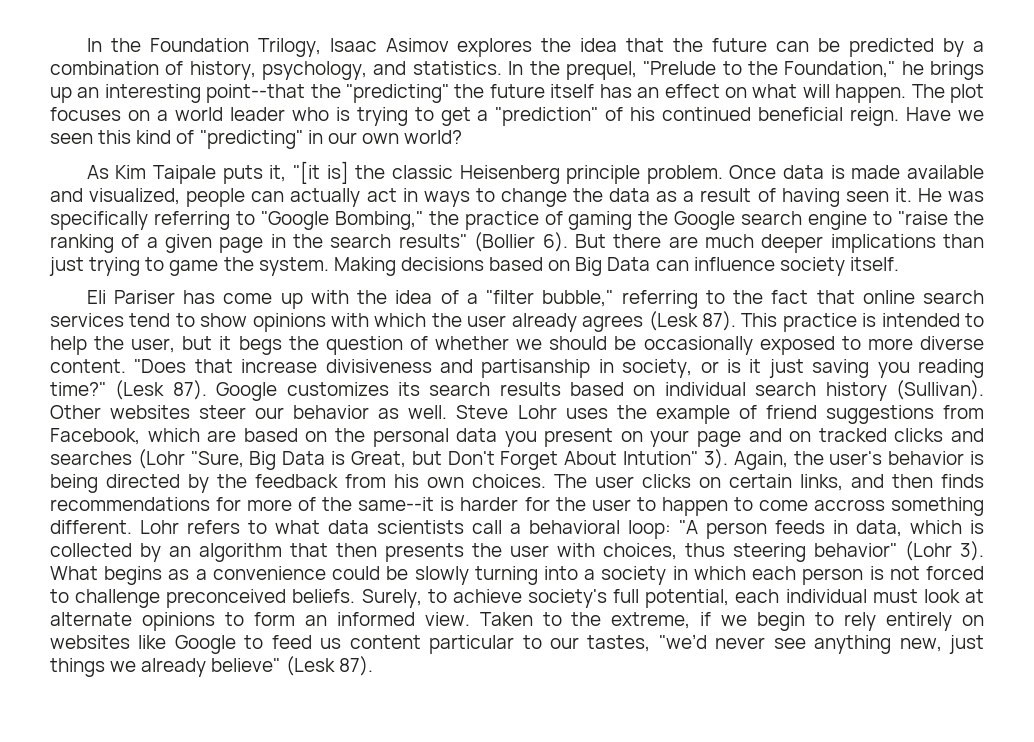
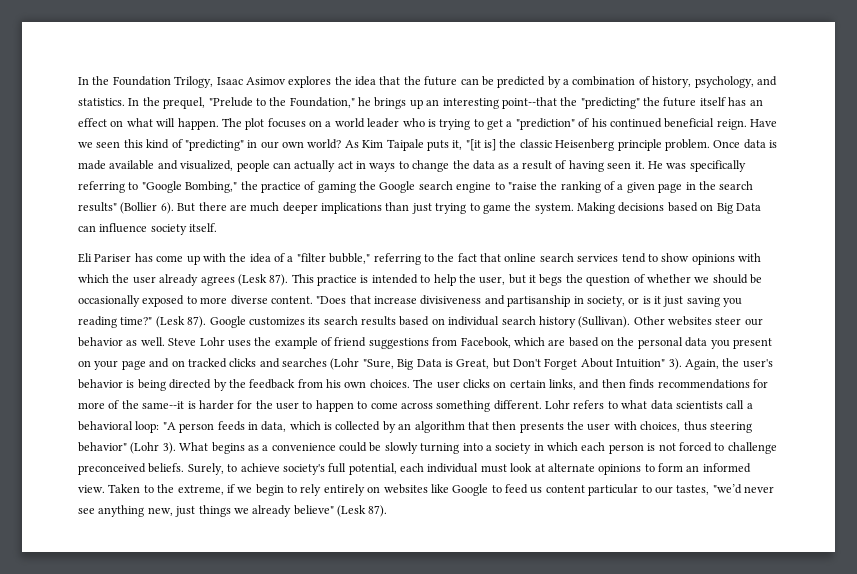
- Have we seen this kind of "predicting" in our own world?
- As Kim Taipale puts it, "[it is] the classic Heisenberg principle problem.
+ Have we seen this kind of "predicting" in our own world? As Kim Taipale puts it, "[it is] the classic Heisenberg principle problem.
- Steve Lohr uses the example of friend suggestions from Facebook, which are based on the personal data you present on your page and on tracked clicks and searches (Lohr "Sure, Big Data is Great, but Don't Forget About Intution" 3).
+ Steve Lohr uses the example of friend suggestions from Facebook, which are based on the personal data you present on your page and on tracked clicks and searches (Lohr "Sure, Big Data is Great, but Don't Forget About Intuition" 3).
- The user clicks on certain links, and then finds recommendations for more of the same--it is harder for the user to happen to come accross something different.
+ The user clicks on certain links, and then finds recommendations for more of the same--it is harder for the user to happen to come across something different.

